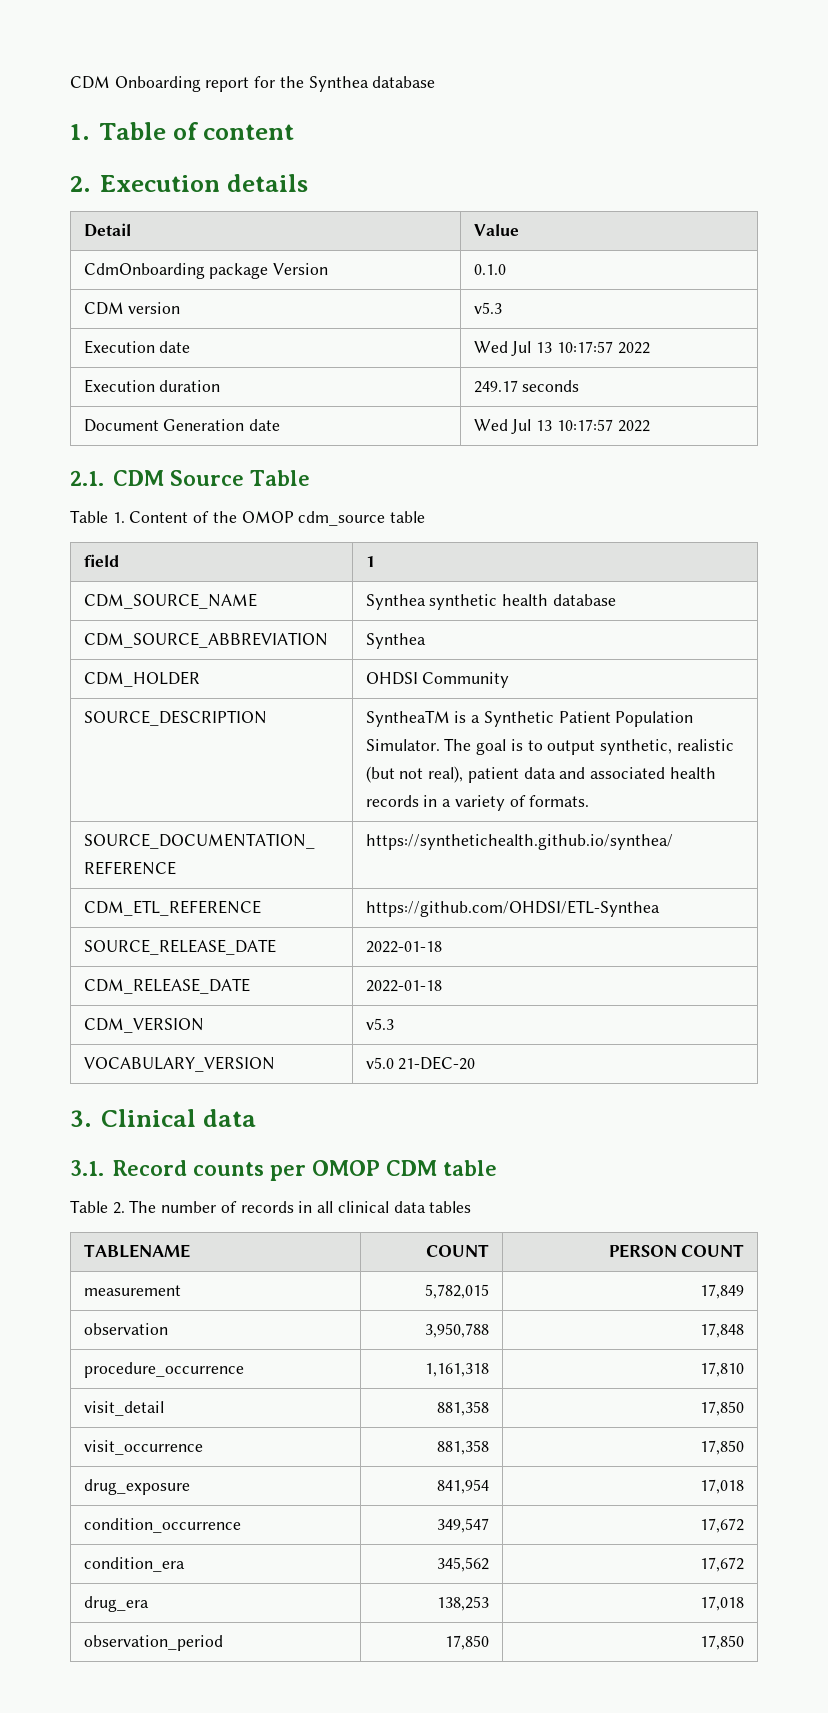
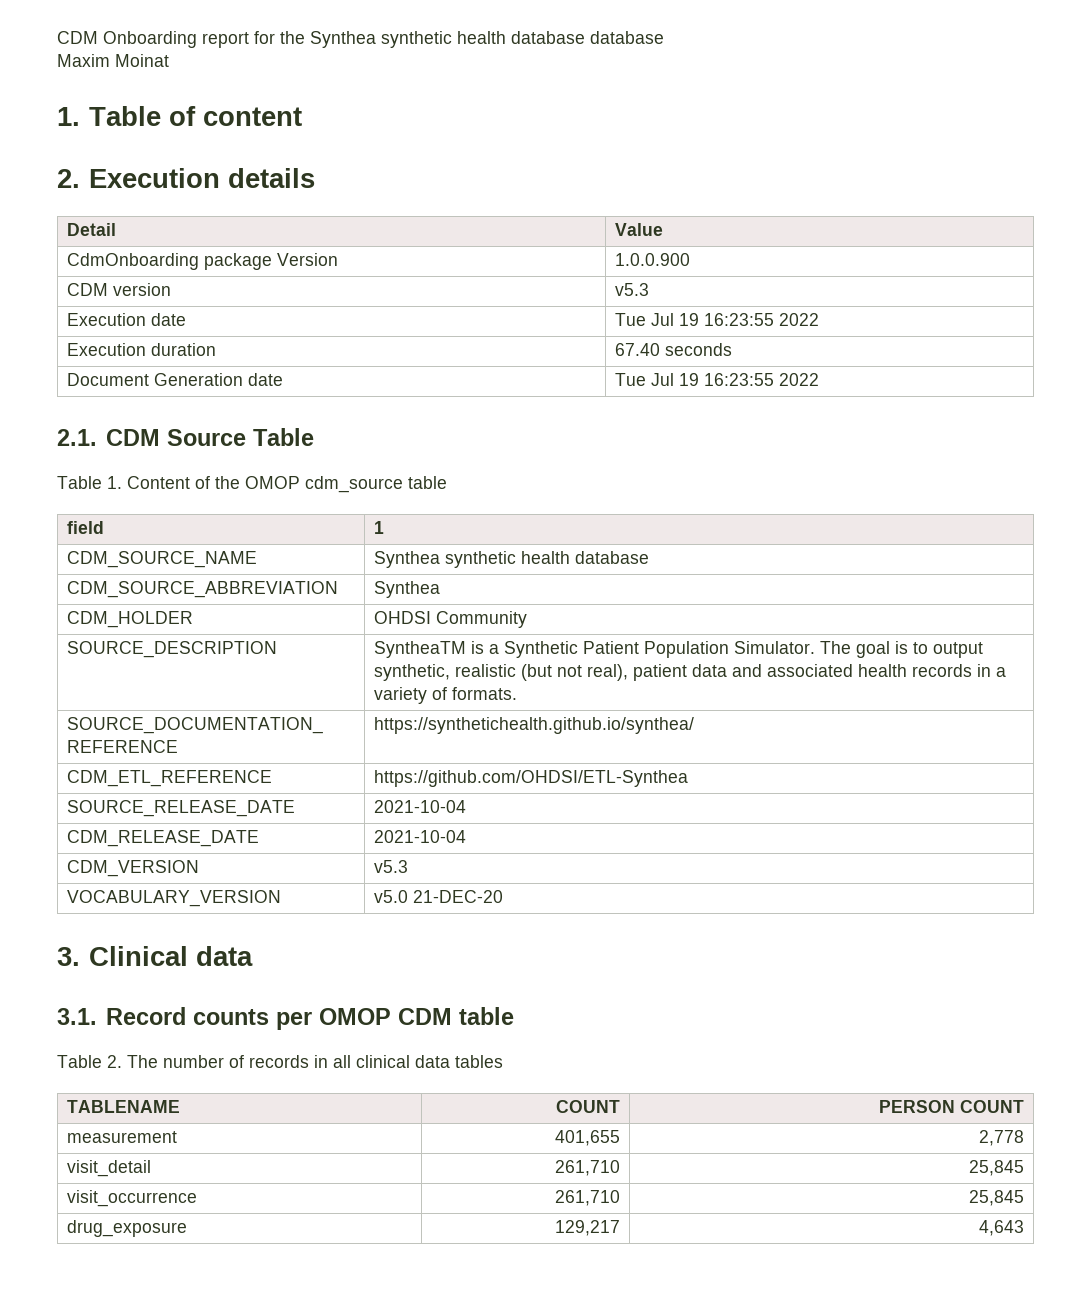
- CDM Onboarding report for the Synthea database
+ CDM Onboarding report for the Synthea synthetic health database database
+ Maxim Moinat
- CdmOnboarding package Version | 0.1.0
+ CdmOnboarding package Version | 1.0.0.900
- Execution date | Wed Jul 13 10:17:57 2022
+ Execution date | Tue Jul 19 16:23:55 2022
- Execution duration | 249.17 seconds
+ Execution duration | 67.40 seconds
- Document Generation date | Wed Jul 13 10:17:57 2022
+ Document Generation date | Tue Jul 19 16:23:55 2022
- SOURCE_RELEASE_DATE | 2022-01-18
+ SOURCE_RELEASE_DATE | 2021-10-04
- CDM_RELEASE_DATE | 2022-01-18
+ CDM_RELEASE_DATE | 2021-10-04
- measurement | 5,782,015 | 17,849
- observation | 3,950,788 | 17,848
- procedure_occurrence | 1,161,318 | 17,810
+ measurement | 401,655 | 2,778
- visit_detail | 881,358 | 17,850
+ visit_detail | 261,710 | 25,845
- visit_occurrence | 881,358 | 17,850
+ visit_occurrence | 261,710 | 25,845
- drug_exposure | 841,954 | 17,018
- condition_occurrence | 349,547 | 17,672
- condition_era | 345,562 | 17,672
- drug_era | 138,253 | 17,018
- observation_period | 17,850 | 17,850
+ drug_exposure | 129,217 | 4,643

